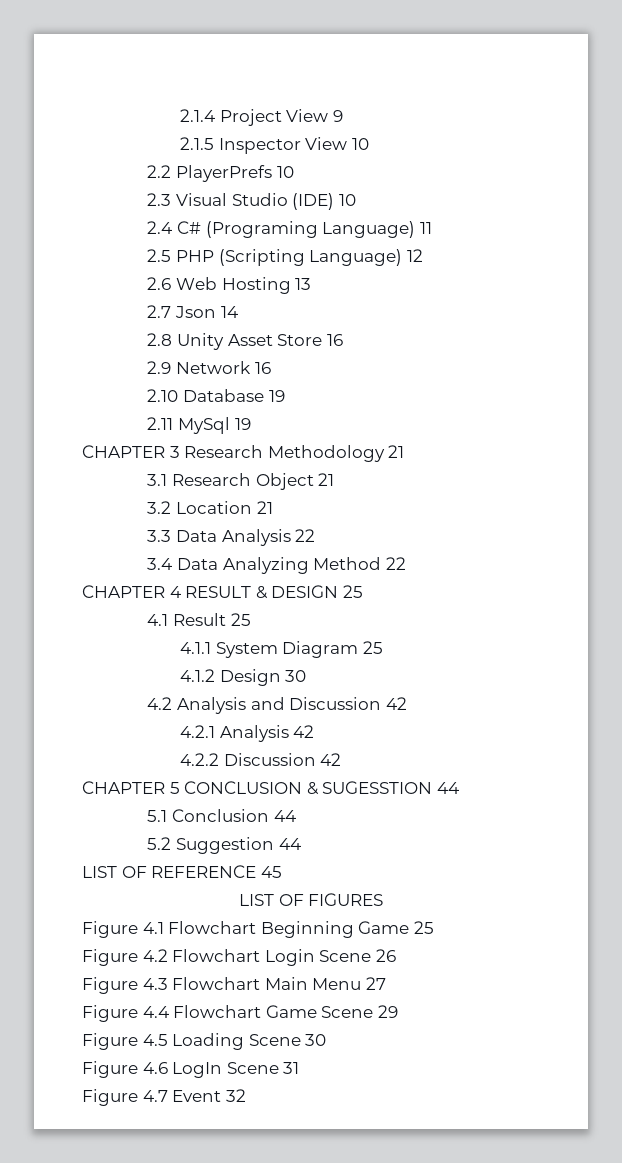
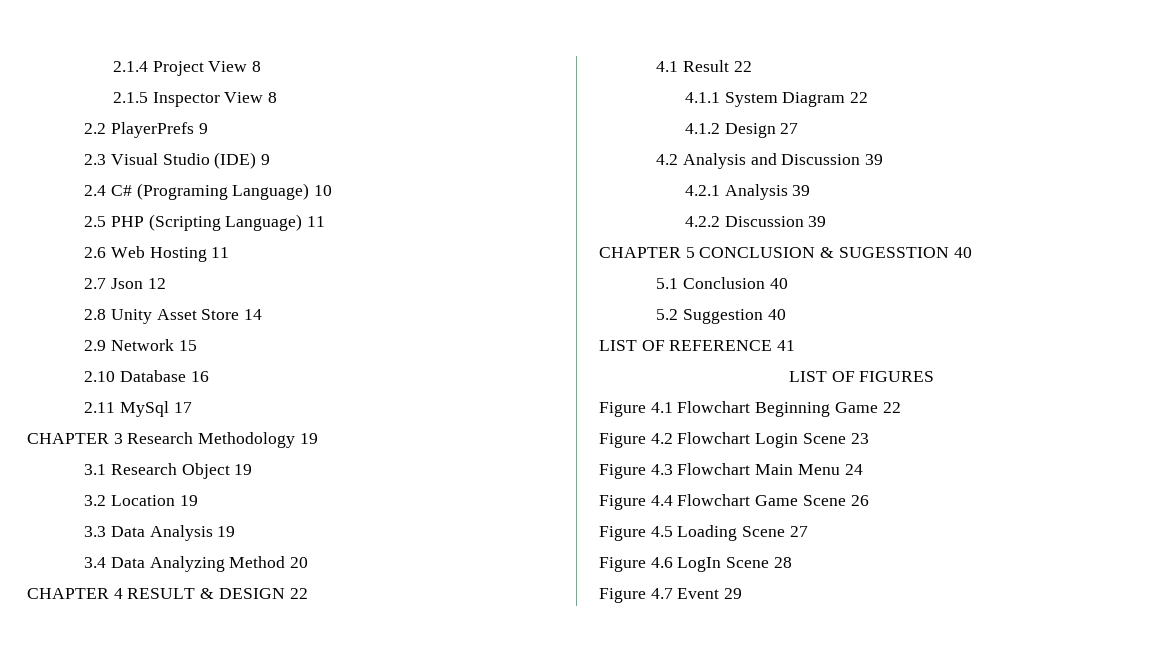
- 2.1.4 Project View 9
+ 2.1.4 Project View 8
- 2.1.5 Inspector View 10
+ 2.1.5 Inspector View 8
- 2.2 PlayerPrefs 10
+ 2.2 PlayerPrefs 9
- 2.3 Visual Studio (IDE) 10
+ 2.3 Visual Studio (IDE) 9
- 2.4 C# (Programing Language) 11
+ 2.4 C# (Programing Language) 10
- 2.5 PHP (Scripting Language) 12
+ 2.5 PHP (Scripting Language) 11
- 2.6 Web Hosting 13
+ 2.6 Web Hosting 11
- 2.7 Json 14
+ 2.7 Json 12
- 2.8 Unity Asset Store 16
+ 2.8 Unity Asset Store 14
- 2.9 Network 16
+ 2.9 Network 15
- 2.10 Database 19
+ 2.10 Database 16
- 2.11 MySql 19
+ 2.11 MySql 17
- CHAPTER 3 Research Methodology 21
+ CHAPTER 3 Research Methodology 19
- 3.1 Research Object 21
+ 3.1 Research Object 19
- 3.2 Location 21
+ 3.2 Location 19
- 3.3 Data Analysis 22
+ 3.3 Data Analysis 19
- 3.4 Data Analyzing Method 22
+ 3.4 Data Analyzing Method 20
- CHAPTER 4 RESULT & DESIGN 25
+ CHAPTER 4 RESULT & DESIGN 22
- 4.1 Result 25
+ 4.1 Result 22
- 4.1.1 System Diagram 25
+ 4.1.1 System Diagram 22
- 4.1.2 Design 30
+ 4.1.2 Design 27
- 4.2 Analysis and Discussion 42
+ 4.2 Analysis and Discussion 39
- 4.2.1 Analysis 42
+ 4.2.1 Analysis 39
- 4.2.2 Discussion 42
+ 4.2.2 Discussion 39
- CHAPTER 5 CONCLUSION & SUGESSTION 44
+ CHAPTER 5 CONCLUSION & SUGESSTION 40
- 5.1 Conclusion 44
+ 5.1 Conclusion 40
- 5.2 Suggestion 44
+ 5.2 Suggestion 40
- LIST OF REFERENCE 45
+ LIST OF REFERENCE 41
- Figure 4.1 Flowchart Beginning Game 25
+ Figure 4.1 Flowchart Beginning Game 22
- Figure 4.2 Flowchart Login Scene 26
+ Figure 4.2 Flowchart Login Scene 23
- Figure 4.3 Flowchart Main Menu 27
+ Figure 4.3 Flowchart Main Menu 24
- Figure 4.4 Flowchart Game Scene 29
+ Figure 4.4 Flowchart Game Scene 26
- Figure 4.5 Loading Scene 30
+ Figure 4.5 Loading Scene 27
- Figure 4.6 LogIn Scene 31
+ Figure 4.6 LogIn Scene 28
- Figure 4.7 Event 32
+ Figure 4.7 Event 29

